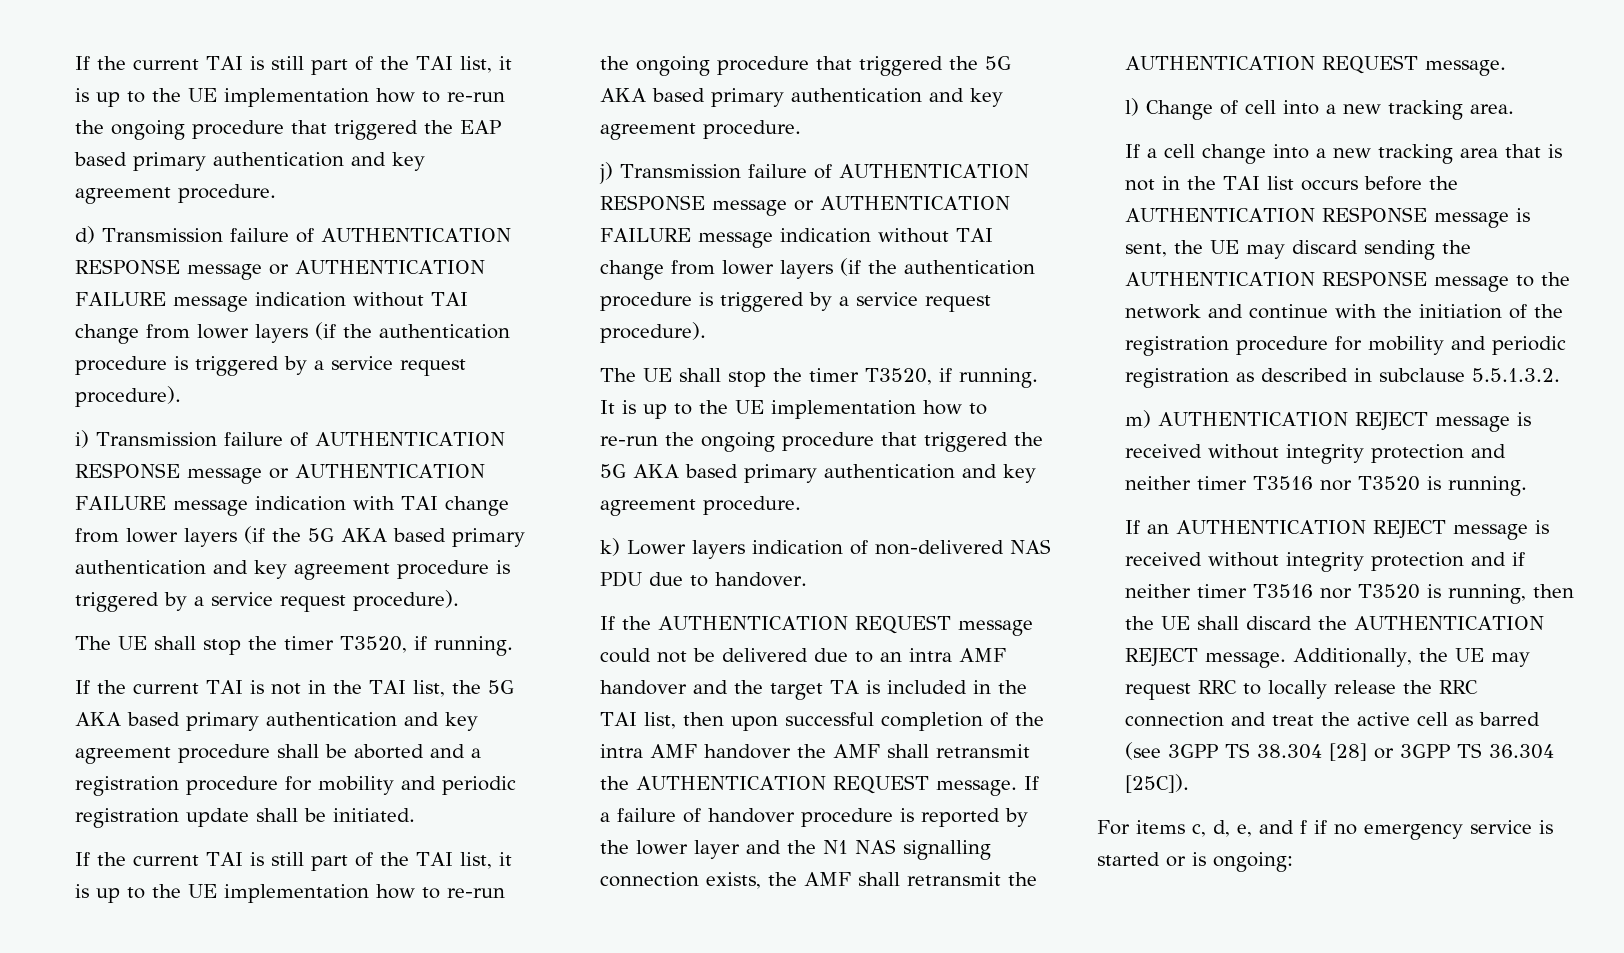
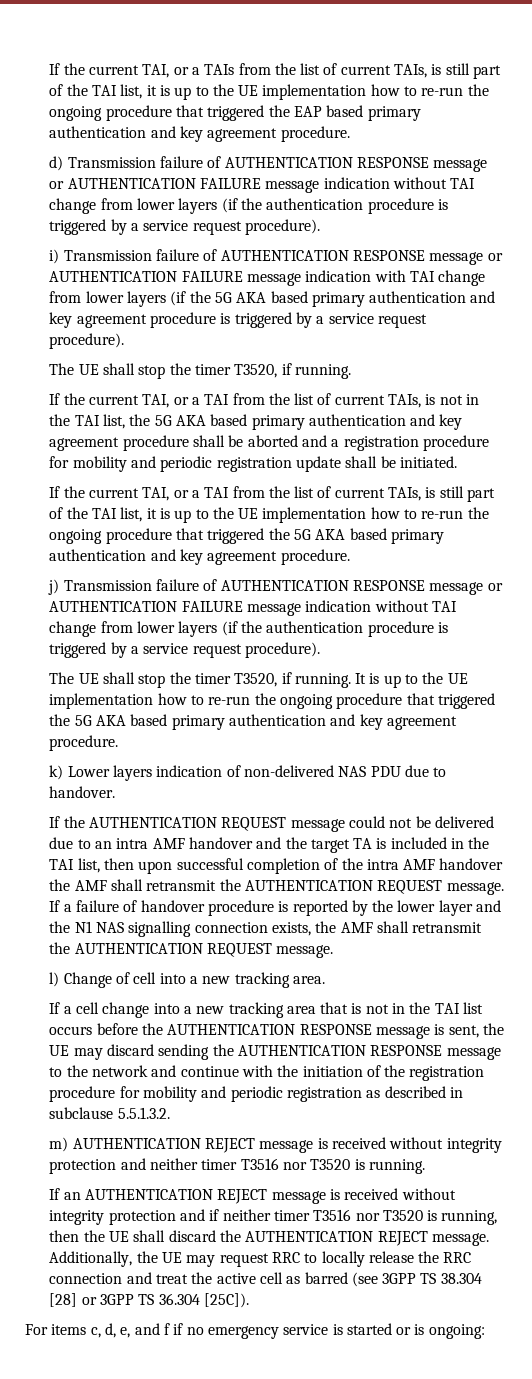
- If the current TAI is still part of the TAI list, it is up to the UE implementation how to re-run the ongoing procedure that triggered the EAP based primary authentication and key agreement procedure.
+ If the current TAI, or a TAIs from the list of current TAIs, is still part of the TAI list, it is up to the UE implementation how to re-run the ongoing procedure that triggered the EAP based primary authentication and key agreement procedure.
- If the current TAI is not in the TAI list, the 5G AKA based primary authentication and key agreement procedure shall be aborted and a registration procedure for mobility and periodic registration update shall be initiated.
+ If the current TAI, or a TAI from the list of current TAIs, is not in the TAI list, the 5G AKA based primary authentication and key agreement procedure shall be aborted and a registration procedure for mobility and periodic registration update shall be initiated.
- If the current TAI is still part of the TAI list, it is up to the UE implementation how to re-run the ongoing procedure that triggered the 5G AKA based primary authentication and key agreement procedure.
+ If the current TAI, or a TAI from the list of current TAIs, is still part of the TAI list, it is up to the UE implementation how to re-run the ongoing procedure that triggered the 5G AKA based primary authentication and key agreement procedure.

